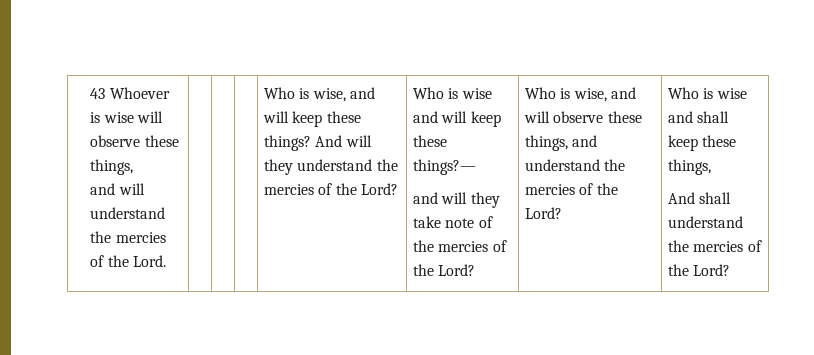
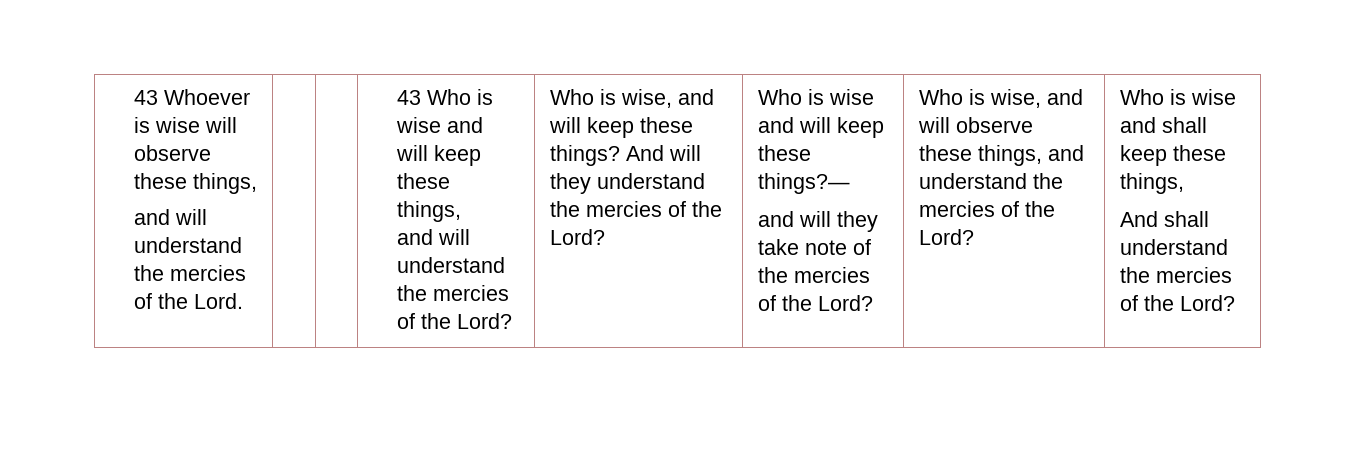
+ 43 Who is wise and will keep these things,
+ and will understand the mercies of the Lord?

